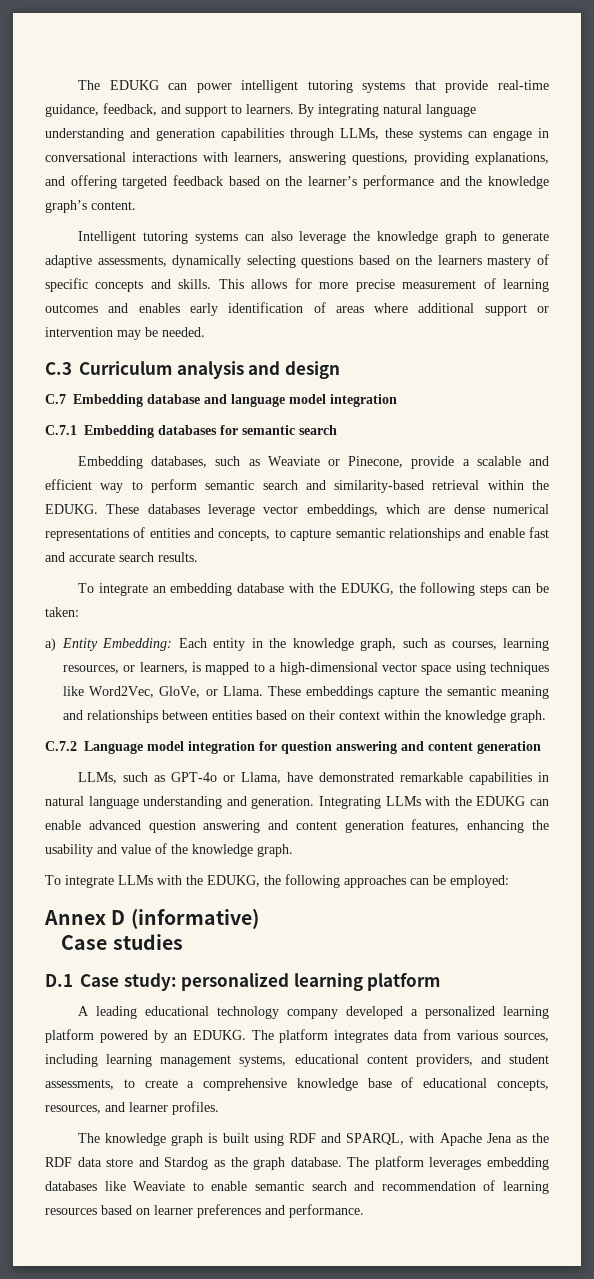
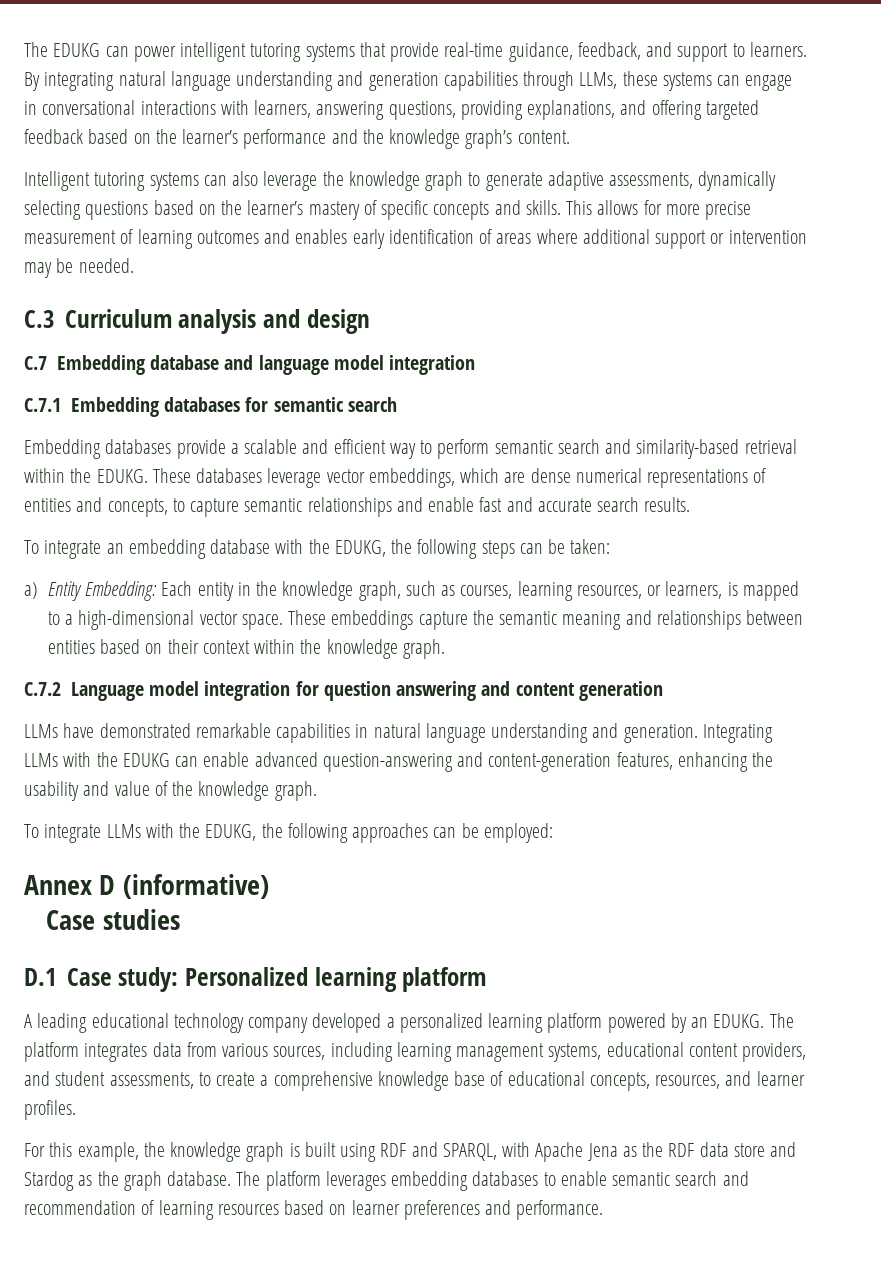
- Intelligent tutoring systems can also leverage the knowledge graph to generate adaptive assessments, dynamically selecting questions based on the learners mastery of specific concepts and skills.
+ Intelligent tutoring systems can also leverage the knowledge graph to generate adaptive assessments, dynamically selecting questions based on the learner’s mastery of specific concepts and skills.
- Embedding databases, such as Weaviate or Pinecone, provide a scalable and efficient way to perform semantic search and similarity-based retrieval within the EDUKG.
+ Embedding databases provide a scalable and efficient way to perform semantic search and similarity-based retrieval within the EDUKG.
- a) Entity Embedding: Each entity in the knowledge graph, such as courses, learning resources, or learners, is mapped to a high-dimensional vector space using techniques like Word2Vec, GloVe, or Llama.
+ a) Entity Embedding: Each entity in the knowledge graph, such as courses, learning resources, or learners, is mapped to a high-dimensional vector space.
- LLMs, such as GPT-4o or Llama, have demonstrated remarkable capabilities in natural language understanding and generation.
+ LLMs have demonstrated remarkable capabilities in natural language understanding and generation.
- Integrating LLMs with the EDUKG can enable advanced question answering and content generation features, enhancing the usability and value of the knowledge graph.
+ Integrating LLMs with the EDUKG can enable advanced question-answering and content-generation features, enhancing the usability and value of the knowledge graph.
- D.1 Case study: personalized learning platform
+ D.1 Case study: Personalized learning platform
- The knowledge graph is built using RDF and SPARQL, with Apache Jena as the RDF data store and Stardog as the graph database.
+ For this example, the knowledge graph is built using RDF and SPARQL, with Apache Jena as the RDF data store and Stardog as the graph database.
- The platform leverages embedding databases like Weaviate to enable semantic search and recommendation of learning resources based on learner preferences and performance.
+ The platform leverages embedding databases to enable semantic search and recommendation of learning resources based on learner preferences and performance.

